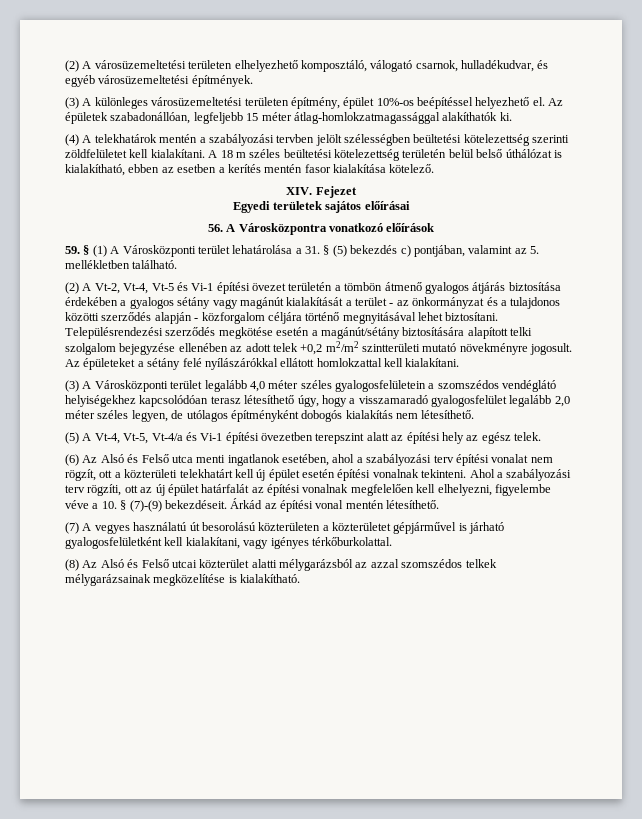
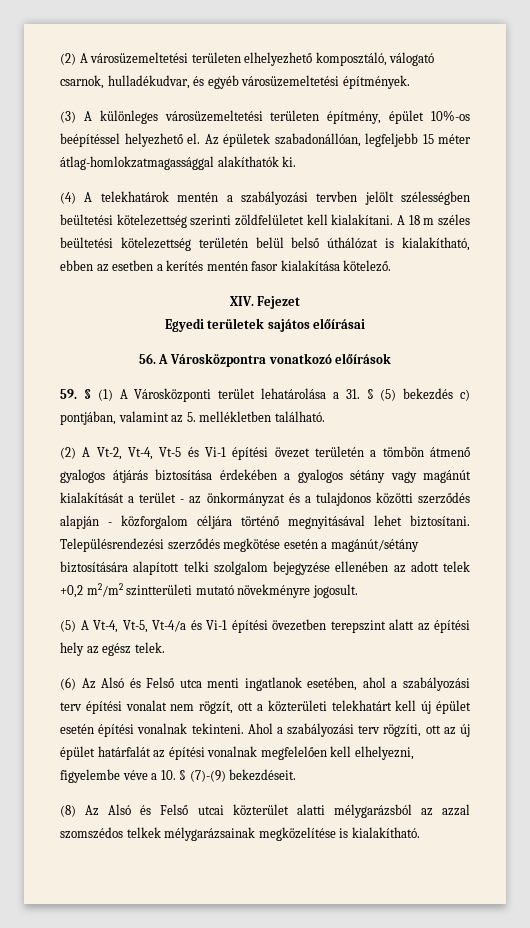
- Az épületeket a sétány felé nyílászárókkal ellátott homlokzattal kell kialakítani.
- (3) A Városközponti terület legalább 4,0 méter széles gyalogosfelületein a szomszédos vendéglátó helyiségekhez kapcsolódóan terasz létesíthető úgy, hogy a visszamaradó gyalogosfelület legalább 2,0 méter széles legyen, de utólagos építményként dobogós kialakítás nem létesíthető.
- Árkád az építési vonal mentén létesíthető.
- (7) A vegyes használatú út besorolású közterületen a közterületet gépjárművel is járható gyalogosfelületként kell kialakítani, vagy igényes térkőburkolattal.

